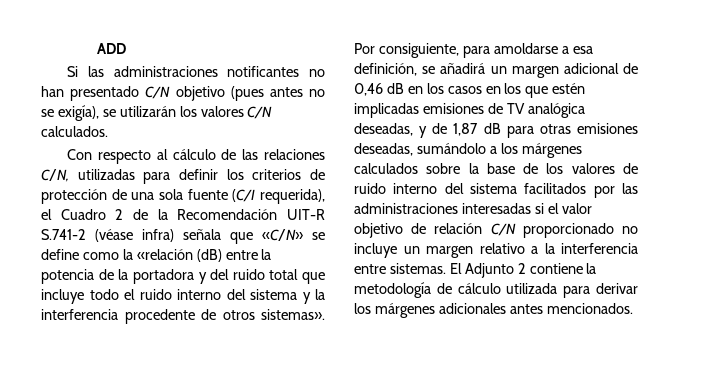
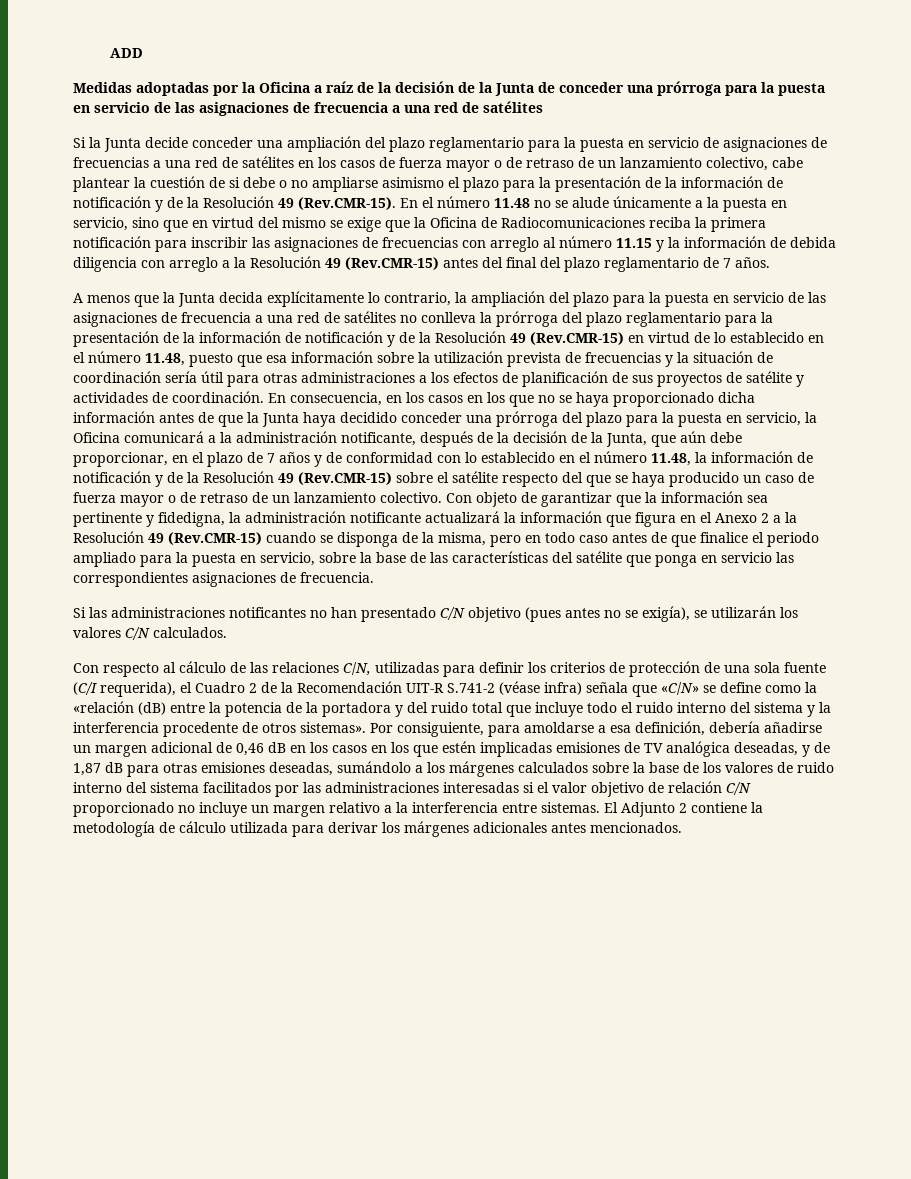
+ Medidas adoptadas por la Oficina a raíz de la decisión de la Junta de conceder una prórroga para la puesta en servicio de las asignaciones de frecuencia a una red de satélites
+ Si la Junta decide conceder una ampliación del plazo reglamentario para la puesta en servicio de asignaciones de frecuencias a una red de satélites en los casos de fuerza mayor o de retraso de un lanzamiento colectivo, cabe plantear la cuestión de si debe o no ampliarse asimismo el plazo para la presentación de la información de notificación y de la Resolución 49 (Rev.CMR-15). En el número 11.48 no se alude únicamente a la puesta en servicio, sino que en virtud del mismo se exige que la Oficina de Radiocomunicaciones reciba la primera notificación para inscribir las asignaciones de frecuencias con arreglo al número 11.15 y la información de debida diligencia con arreglo a la Resolución 49 (Rev.CMR-15) antes del final del plazo reglamentario de 7 años.
+ A menos que la Junta decida explícitamente lo contrario, la ampliación del plazo para la puesta en servicio de las asignaciones de frecuencia a una red de satélites no conlleva la prórroga del plazo reglamentario para la presentación de la información de notificación y de la Resolución 49 (Rev.CMR-15) en virtud de lo establecido en el número 11.48, puesto que esa información sobre la utilización prevista de frecuencias y la situación de coordinación sería útil para otras administraciones a los efectos de planificación de sus proyectos de satélite y actividades de coordinación. En consecuencia, en los casos en los que no se haya proporcionado dicha información antes de que la Junta haya decidido conceder una prórroga del plazo para la puesta en servicio, la Oficina comunicará a la administración notificante, después de la decisión de la Junta, que aún debe proporcionar, en el plazo de 7 años y de conformidad con lo establecido en el número 11.48, la información de notificación y de la Resolución 49 (Rev.CMR-15) sobre el satélite respecto del que se haya producido un caso de fuerza mayor o de retraso de un lanzamiento colectivo. Con objeto de garantizar que la información sea pertinente y fidedigna, la administración notificante actualizará la información que figura en el Anexo 2 a la Resolución 49 (Rev.CMR-15) cuando se disponga de la misma, pero en todo caso antes de que finalice el periodo ampliado para la puesta en servicio, sobre la base de las características del satélite que ponga en servicio las correspondientes asignaciones de frecuencia.
- Por consiguiente, para amoldarse a esa definición, se añadirá un margen adicional de 0,46 dB en los casos en los que estén implicadas emisiones de TV analógica deseadas, y de 1,87 dB para otras emisiones deseadas, sumándolo a los márgenes calculados sobre la base de los valores de ruido interno del sistema facilitados por las administraciones interesadas si el valor objetivo de relación C/N proporcionado no incluye un margen relativo a la interferencia entre sistemas.
+ Por consiguiente, para amoldarse a esa definición, debería añadirse un margen adicional de 0,46 dB en los casos en los que estén implicadas emisiones de TV analógica deseadas, y de 1,87 dB para otras emisiones deseadas, sumándolo a los márgenes calculados sobre la base de los valores de ruido interno del sistema facilitados por las administraciones interesadas si el valor objetivo de relación C/N proporcionado no incluye un margen relativo a la interferencia entre sistemas.

